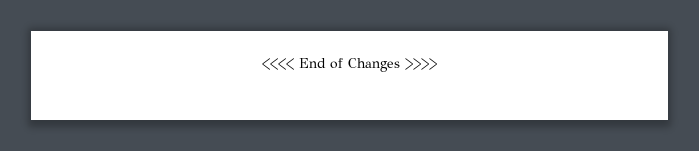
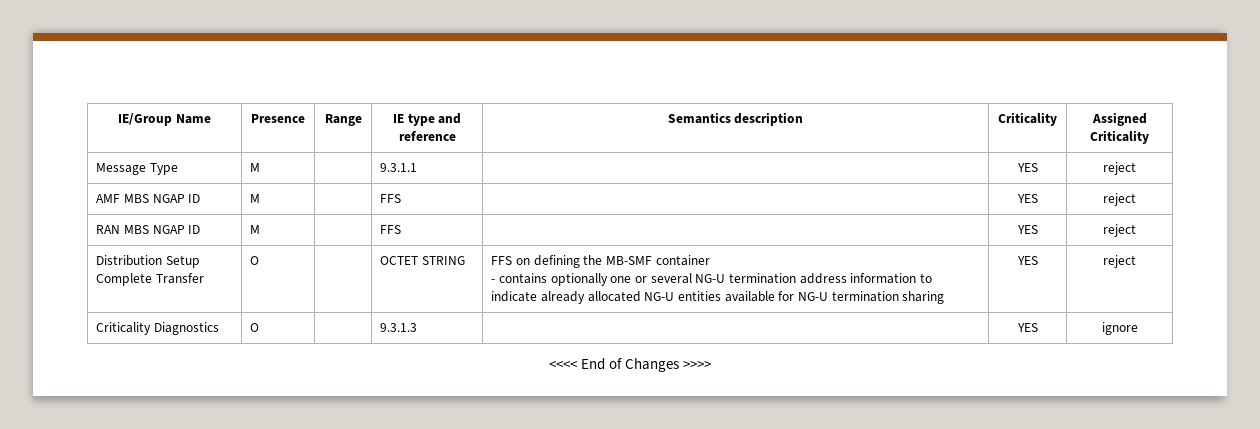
+ IE/Group Name | Presence | Range | IE type and reference | Semantics description | Criticality | Assigned Criticality
+ Message Type | M | | 9.3.1.1 | | YES | reject
+ AMF MBS NGAP ID | M | | FFS | | YES | reject
+ RAN MBS NGAP ID | M | | FFS | | YES | reject
+ Distribution Setup Complete Transfer | O | | OCTET STRING | FFS on defining the MB-SMF container
+ - contains optionally one or several NG-U termination address information to indicate already allocated NG-U entities available for NG-U termination sharing | YES | reject
+ Criticality Diagnostics | O | | 9.3.1.3 | | YES | ignore

